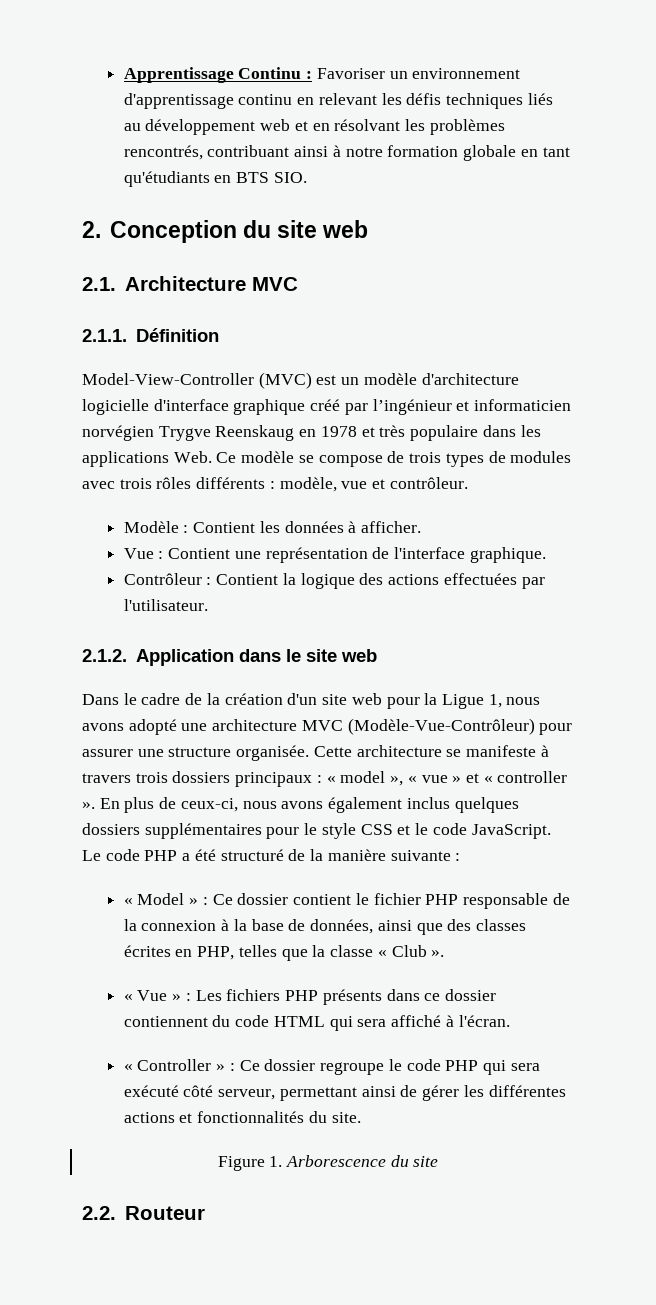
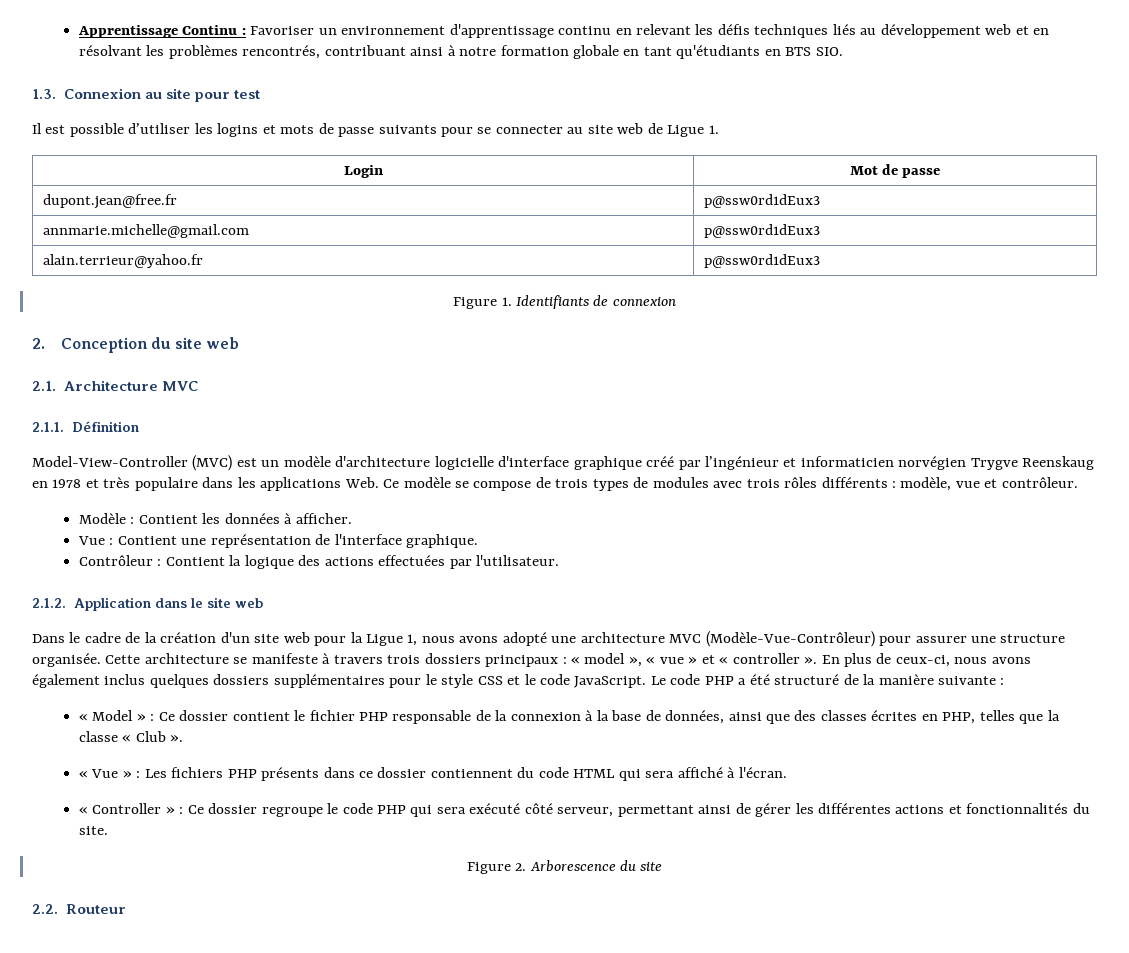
+ 1.3. Connexion au site pour test
+ Il est possible d’utiliser les logins et mots de passe suivants pour se connecter au site web de Ligue 1.
+ Login | Mot de passe
+ dupont.jean@free.fr | p@ssw0rd1dEux3
+ annmarie.michelle@gmail.com | p@ssw0rd1dEux3
+ alain.terrieur@yahoo.fr | p@ssw0rd1dEux3
+ Figure 1. Identifiants de connexion
- Figure 1. Arborescence du site
+ Figure 2. Arborescence du site

